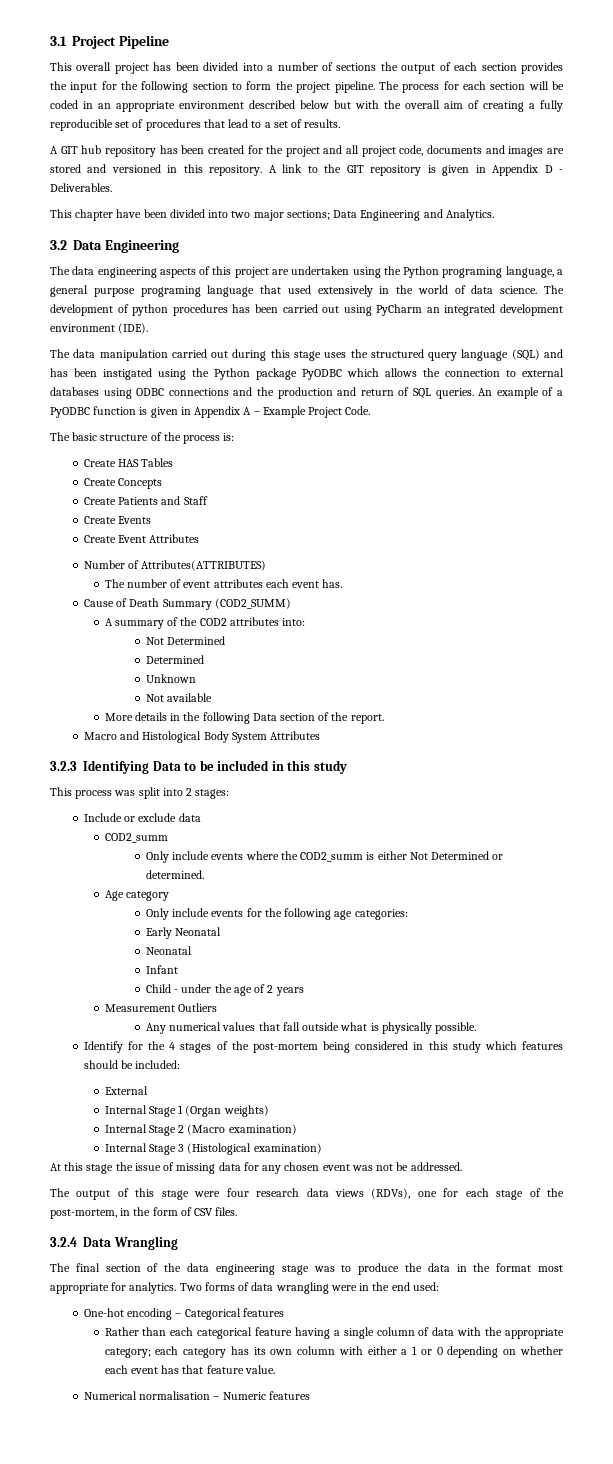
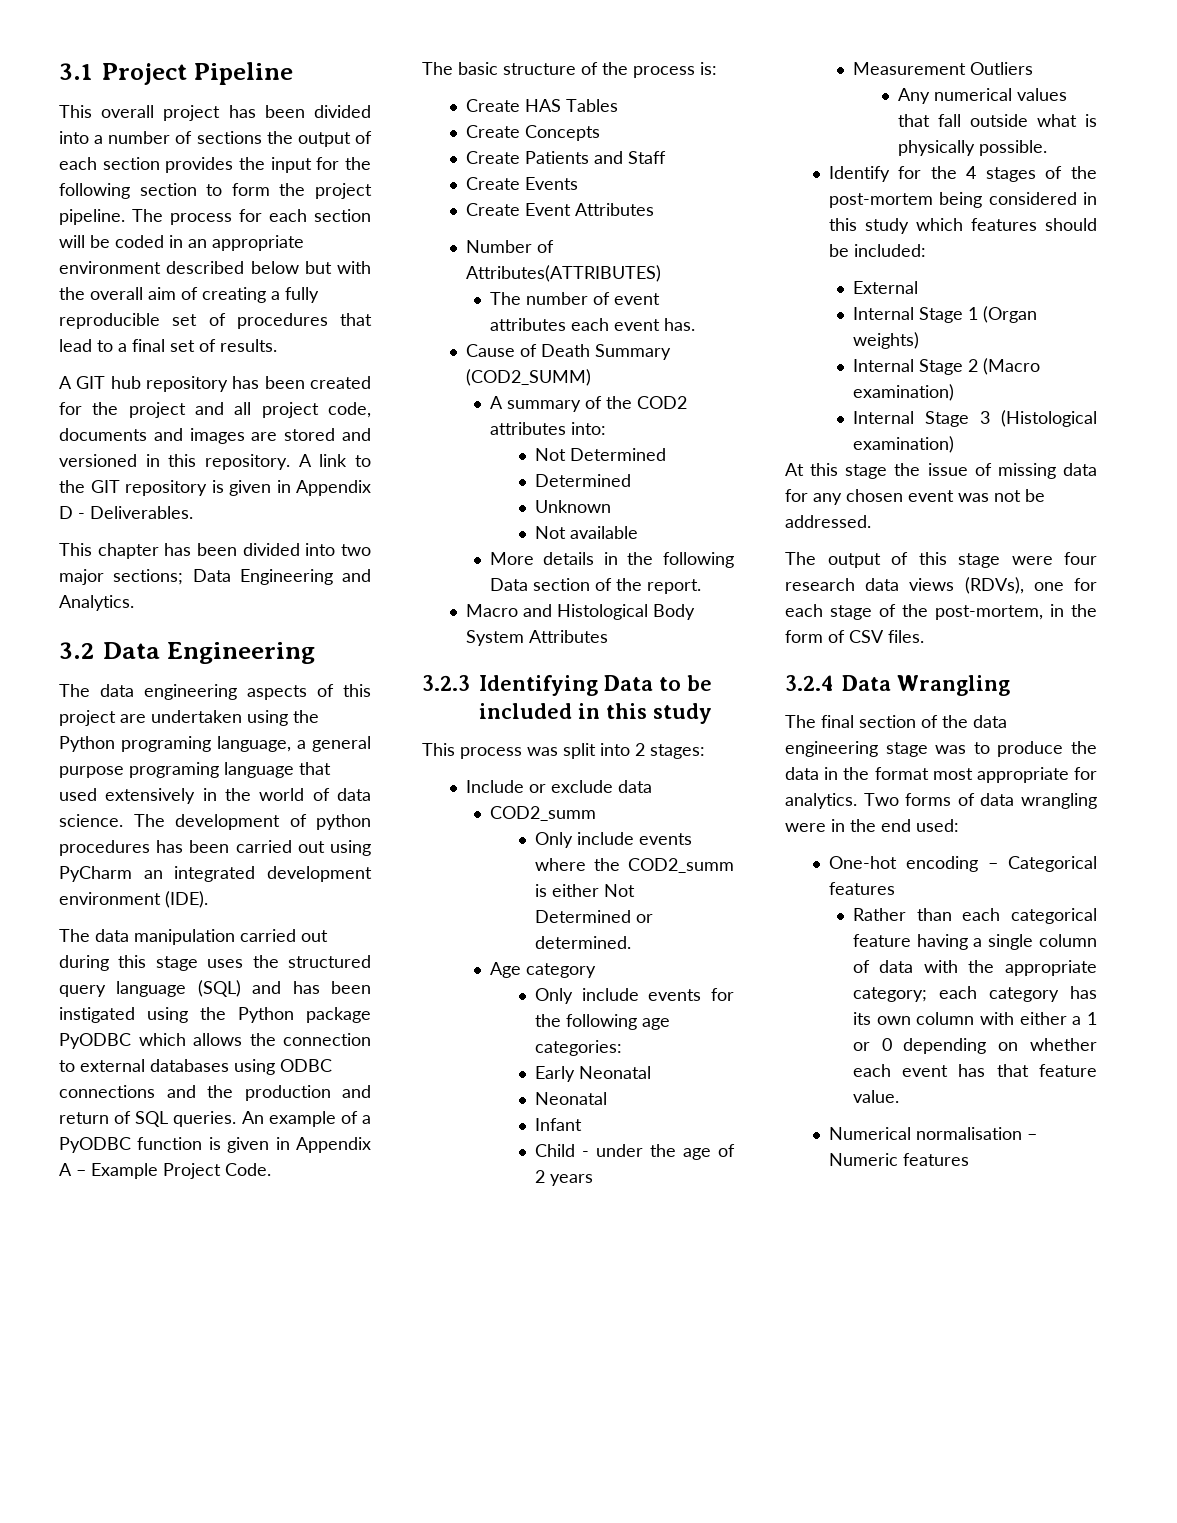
- The process for each section will be coded in an appropriate environment described below but with the overall aim of creating a fully reproducible set of procedures that lead to a set of results.
+ The process for each section will be coded in an appropriate environment described below but with the overall aim of creating a fully reproducible set of procedures that lead to a final set of results.
- This chapter have been divided into two major sections; Data Engineering and Analytics.
+ This chapter has been divided into two major sections; Data Engineering and Analytics.

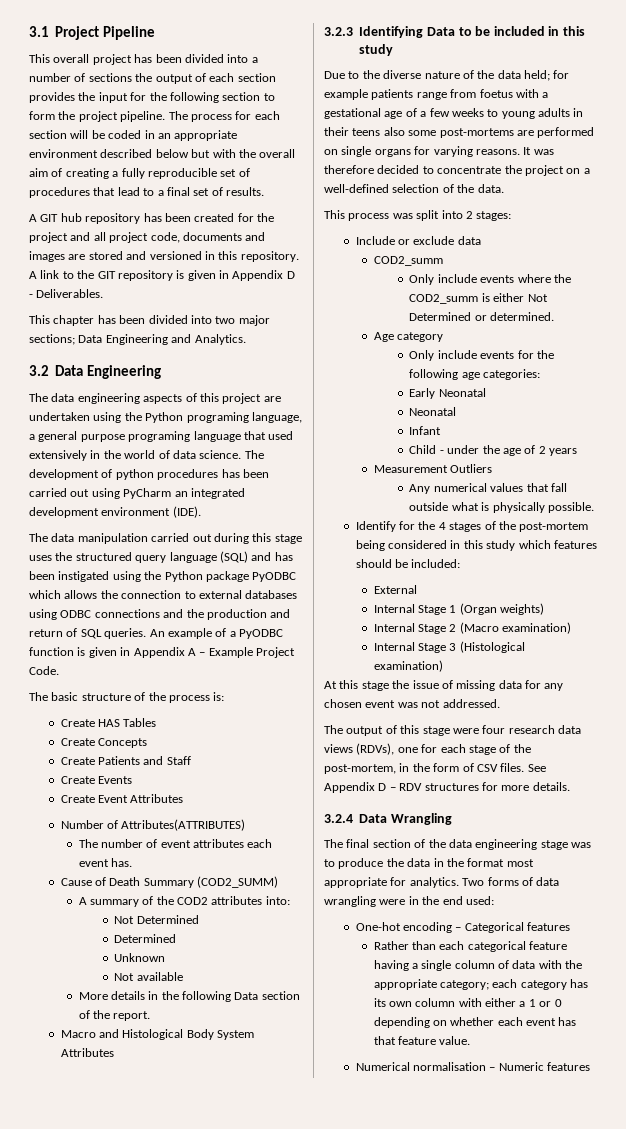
+ Due to the diverse nature of the data held; for example patients range from foetus with a gestational age of a few weeks to young adults in their teens also some post-mortems are performed on single organs for varying reasons. It was therefore decided to concentrate the project on a well-defined selection of the data.
- At this stage the issue of missing data for any chosen event was not be addressed.
+ At this stage the issue of missing data for any chosen event was not addressed.
+ See Appendix D – RDV structures for more details.

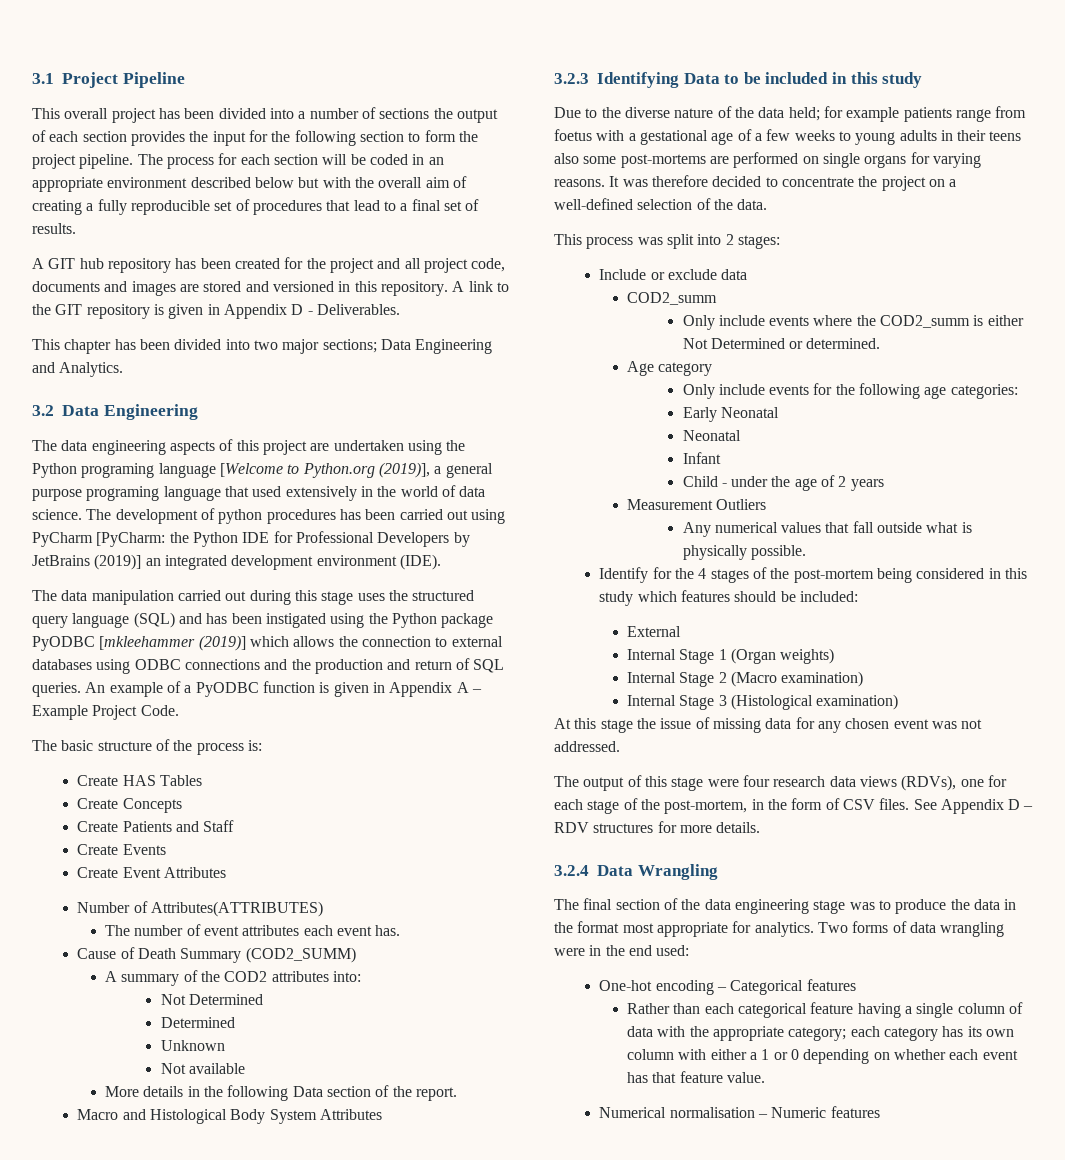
- The data engineering aspects of this project are undertaken using the Python programing language, a general purpose programing language that used extensively in the world of data science.
+ The data engineering aspects of this project are undertaken using the Python programing language [Welcome to Python.org (2019)], a general purpose programing language that used extensively in the world of data science.
- The development of python procedures has been carried out using PyCharm an integrated development environment (IDE).
+ The development of python procedures has been carried out using PyCharm [PyCharm: the Python IDE for Professional Developers by JetBrains (2019)] an integrated development environment (IDE).
- The data manipulation carried out during this stage uses the structured query language (SQL) and has been instigated using the Python package PyODBC which allows the connection to external databases using ODBC connections and the production and return of SQL queries.
+ The data manipulation carried out during this stage uses the structured query language (SQL) and has been instigated using the Python package PyODBC [mkleehammer (2019)] which allows the connection to external databases using ODBC connections and the production and return of SQL queries.

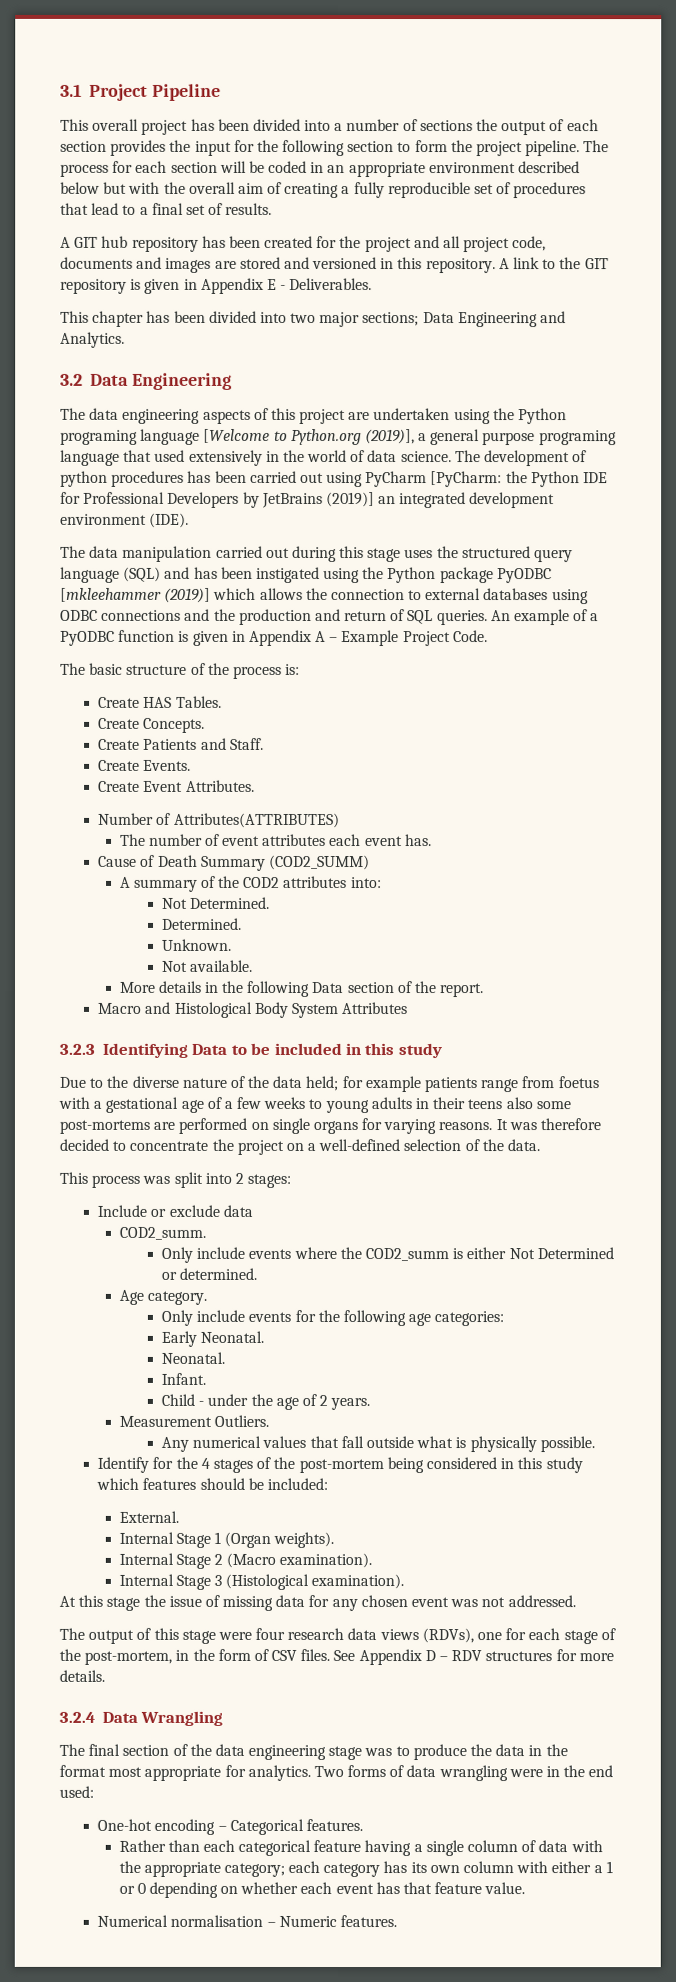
- A link to the GIT repository is given in Appendix D - Deliverables.
+ A link to the GIT repository is given in Appendix E - Deliverables.
- Create HAS Tables
- Create Concepts
+ Create HAS Tables.
+ Create Concepts.
- Create Patients and Staff
- Create Events
+ Create Patients and Staff.
+ Create Events.
- Create Event Attributes
+ Create Event Attributes.
  A summary of the COD2 attributes into:
- Not Determined
- Determined
- Unknown
- Not available
+ Not Determined.
+ Determined.
+ Unknown.
+ Not available.
  Include or exclude data
- COD2_summ
+ COD2_summ.
- Age category
+ Age category.
- Early Neonatal
- Neonatal
- Infant
+ Early Neonatal.
+ Neonatal.
+ Infant.
- Child - under the age of 2 years
+ Child - under the age of 2 years.
- Measurement Outliers
+ Measurement Outliers.
- External
+ External.
- Internal Stage 1 (Organ weights)
+ Internal Stage 1 (Organ weights).
- Internal Stage 2 (Macro examination)
+ Internal Stage 2 (Macro examination).
- Internal Stage 3 (Histological examination)
+ Internal Stage 3 (Histological examination).
- One-hot encoding – Categorical features
+ One-hot encoding – Categorical features.
- Numerical normalisation – Numeric features
+ Numerical normalisation – Numeric features.

